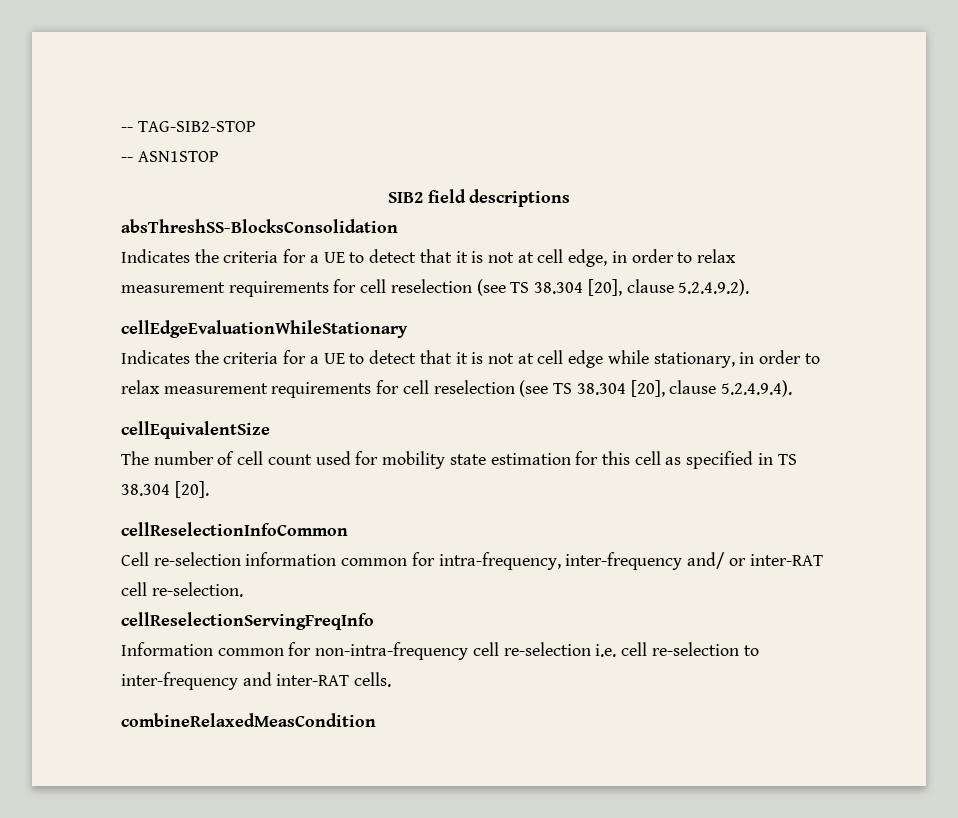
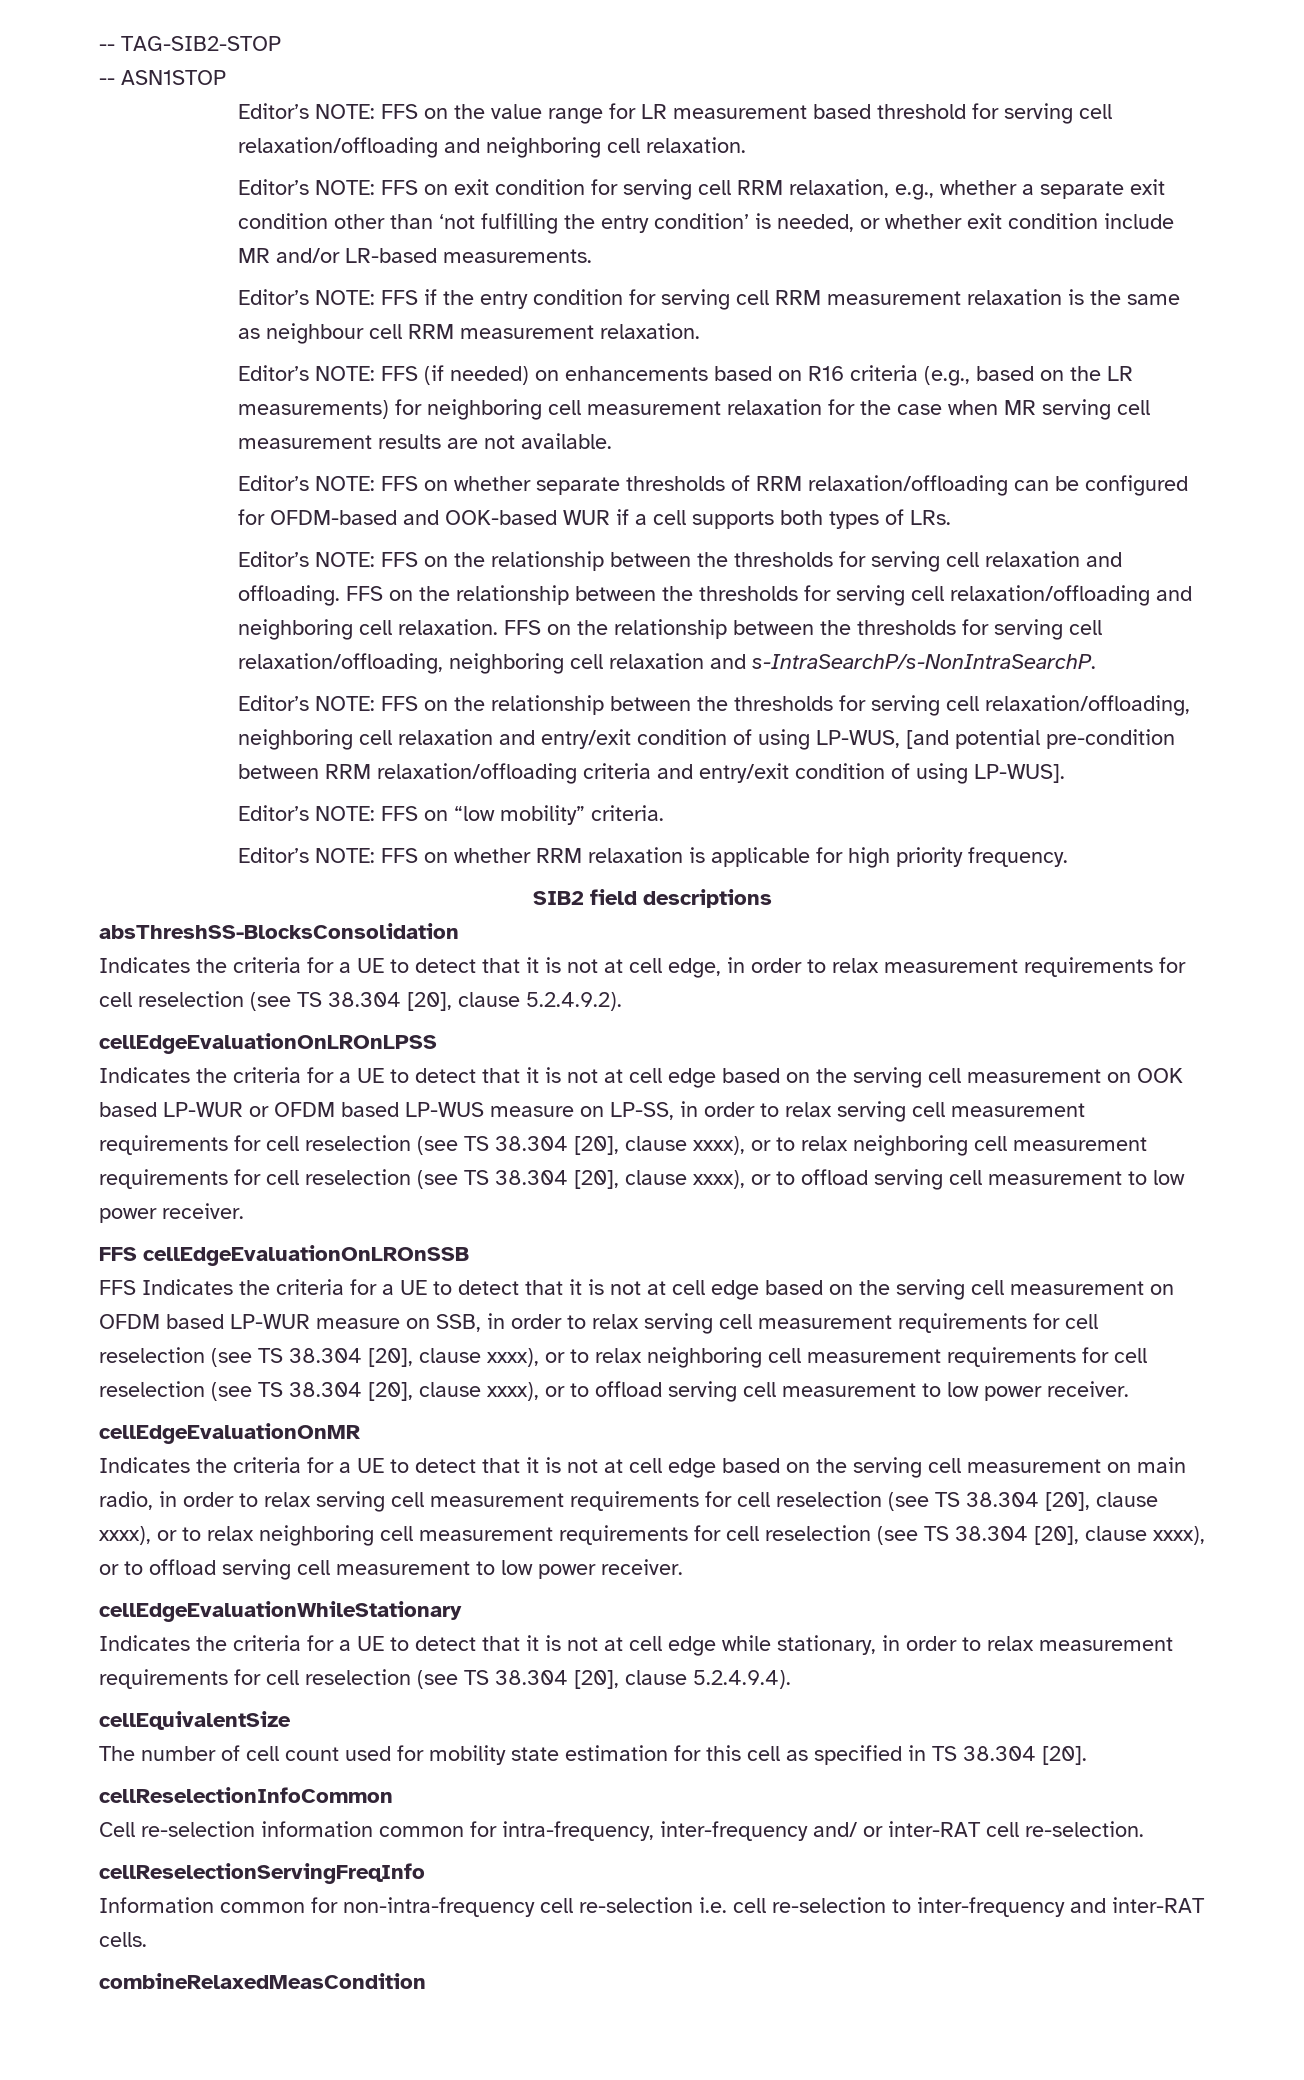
+ Editor’s NOTE: FFS on the value range for LR measurement based threshold for serving cell relaxation/offloading and neighboring cell relaxation.
+ Editor’s NOTE: FFS on exit condition for serving cell RRM relaxation, e.g., whether a separate exit condition other than ‘not fulfilling the entry condition’ is needed, or whether exit condition include MR and/or LR-based measurements.
+ Editor’s NOTE: FFS if the entry condition for serving cell RRM measurement relaxation is the same as neighbour cell RRM measurement relaxation.
+ Editor’s NOTE: FFS (if needed) on enhancements based on R16 criteria (e.g., based on the LR measurements) for neighboring cell measurement relaxation for the case when MR serving cell measurement results are not available.
+ Editor’s NOTE: FFS on whether separate thresholds of RRM relaxation/offloading can be configured for OFDM-based and OOK-based WUR if a cell supports both types of LRs.
+ Editor’s NOTE: FFS on the relationship between the thresholds for serving cell relaxation and offloading. FFS on the relationship between the thresholds for serving cell relaxation/offloading and neighboring cell relaxation. FFS on the relationship between the thresholds for serving cell relaxation/offloading, neighboring cell relaxation and s-IntraSearchP/s-NonIntraSearchP.
+ Editor’s NOTE: FFS on the relationship between the thresholds for serving cell relaxation/offloading, neighboring cell relaxation and entry/exit condition of using LP-WUS, [and potential pre-condition between RRM relaxation/offloading criteria and entry/exit condition of using LP-WUS].
+ Editor’s NOTE: FFS on “low mobility” criteria.
+ Editor’s NOTE: FFS on whether RRM relaxation is applicable for high priority frequency.
+ cellEdgeEvaluationOnLROnLPSS
+ Indicates the criteria for a UE to detect that it is not at cell edge based on the serving cell measurement on OOK based LP-WUR or OFDM based LP-WUS measure on LP-SS, in order to relax serving cell measurement requirements for cell reselection (see TS 38.304 [20], clause xxxx), or to relax neighboring cell measurement requirements for cell reselection (see TS 38.304 [20], clause xxxx), or to offload serving cell measurement to low power receiver.
+ FFS cellEdgeEvaluationOnLROnSSB
+ FFS Indicates the criteria for a UE to detect that it is not at cell edge based on the serving cell measurement on OFDM based LP-WUR measure on SSB, in order to relax serving cell measurement requirements for cell reselection (see TS 38.304 [20], clause xxxx), or to relax neighboring cell measurement requirements for cell reselection (see TS 38.304 [20], clause xxxx), or to offload serving cell measurement to low power receiver.
+ cellEdgeEvaluationOnMR
+ Indicates the criteria for a UE to detect that it is not at cell edge based on the serving cell measurement on main radio, in order to relax serving cell measurement requirements for cell reselection (see TS 38.304 [20], clause xxxx), or to relax neighboring cell measurement requirements for cell reselection (see TS 38.304 [20], clause xxxx), or to offload serving cell measurement to low power receiver.

